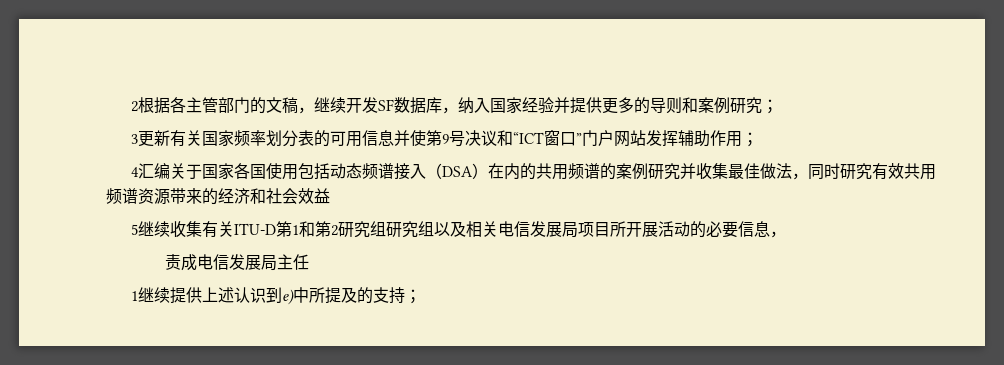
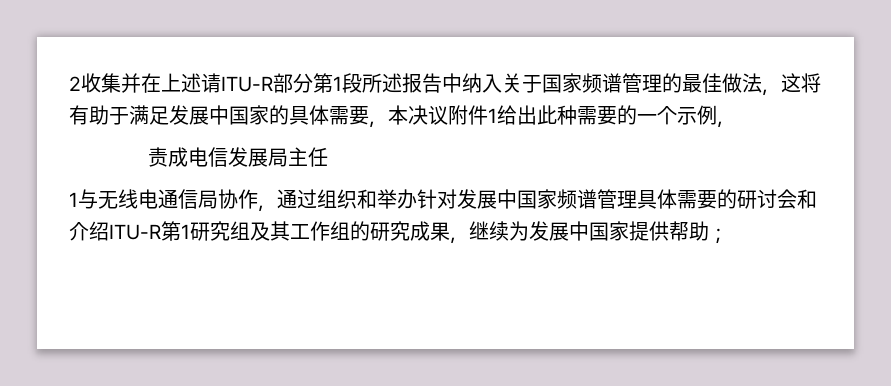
- 2根据各主管部门的文稿，继续开发SF数据库，纳入国家经验并提供更多的导则和案例研究；
- 3更新有关国家频率划分表的可用信息并使第9号决议和“ICT窗口”门户网站发挥辅助作用；
- 4汇编关于国家各国使用包括动态频谱接入（DSA）在内的共用频谱的案例研究并收集最佳做法，同时研究有效共用频谱资源带来的经济和社会效益
- 5继续收集有关ITU-D第1和第2研究组研究组以及相关电信发展局项目所开展活动的必要信息，
+ 2收集并在上述请ITU-R部分第1段所述报告中纳入关于国家频谱管理的最佳做法，这将有助于满足发展中国家的具体需要，本决议附件1给出此种需要的一个示例，
- 1继续提供上述认识到e)中所提及的支持；
+ 1与无线电通信局协作，通过组织和举办针对发展中国家频谱管理具体需要的研讨会和介绍ITU-R第1研究组及其工作组的研究成果，继续为发展中国家提供帮助；

